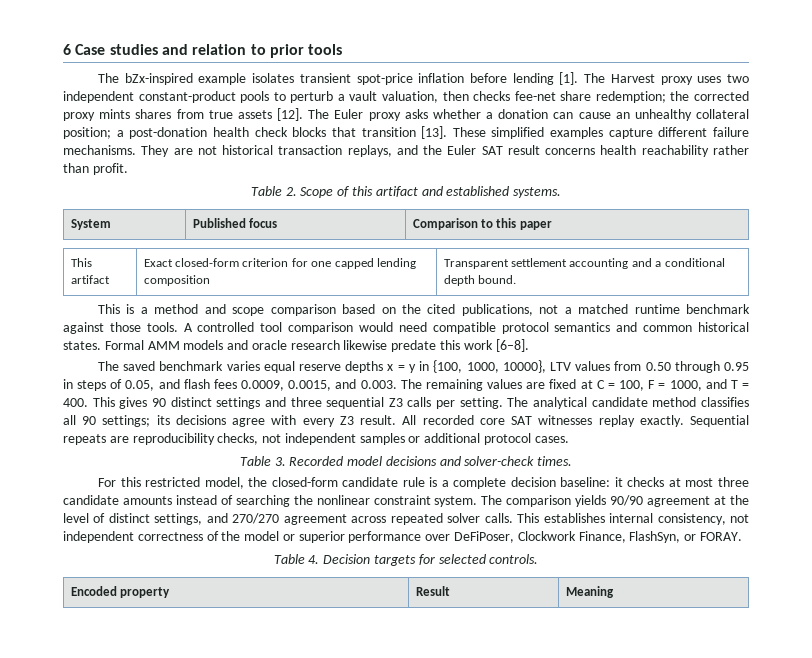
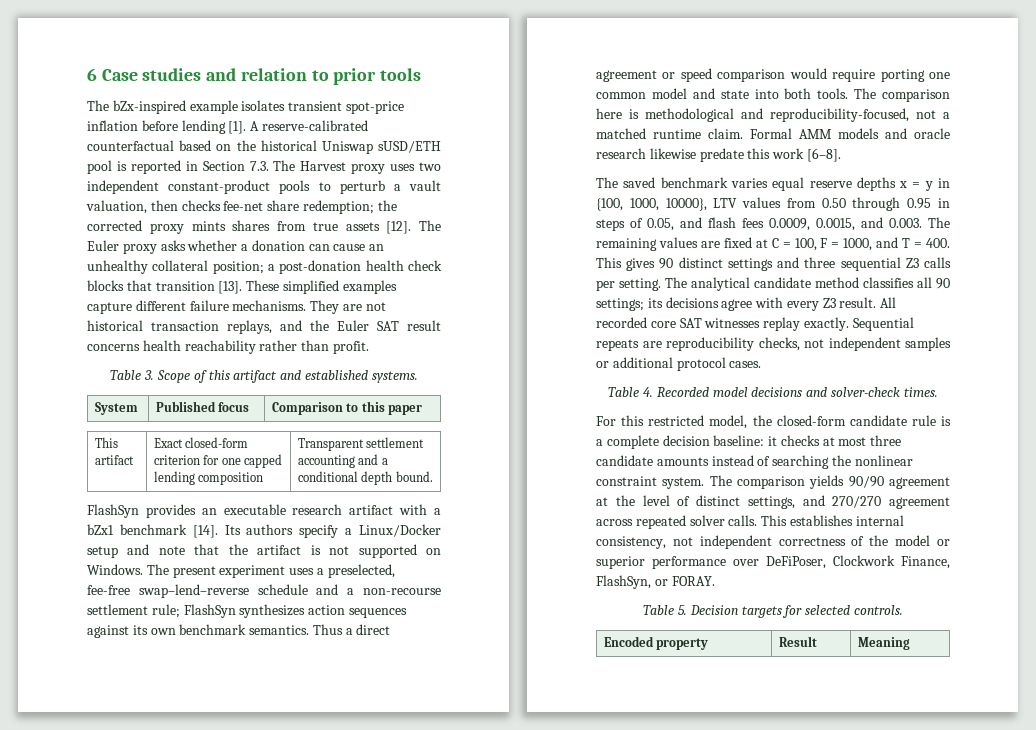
- The Harvest proxy uses two independent constant-product pools to perturb a vault valuation, then checks fee-net share redemption; the corrected proxy mints shares from true assets [12].
+ A reserve-calibrated counterfactual based on the historical Uniswap sUSD/ETH pool is reported in Section 7.3. The Harvest proxy uses two independent constant-product pools to perturb a vault valuation, then checks fee-net share redemption; the corrected proxy mints shares from true assets [12].
- Table 2. Scope of this artifact and established systems.
+ Table 3. Scope of this artifact and established systems.
- This is a method and scope comparison based on the cited publications, not a matched runtime benchmark against those tools. A controlled tool comparison would need compatible protocol semantics and common historical states.
+ FlashSyn provides an executable research artifact with a bZx1 benchmark [14]. Its authors specify a Linux/Docker setup and note that the artifact is not supported on Windows. The present experiment uses a preselected, fee-free swap–lend–reverse schedule and a non-recourse settlement rule; FlashSyn synthesizes action sequences against its own benchmark semantics. Thus a direct agreement or speed comparison would require porting one common model and state into both tools. The comparison here is methodological and reproducibility-focused, not a matched runtime claim.
- Table 3. Recorded model decisions and solver-check times.
+ Table 4. Recorded model decisions and solver-check times.
- Table 4. Decision targets for selected controls.
+ Table 5. Decision targets for selected controls.

